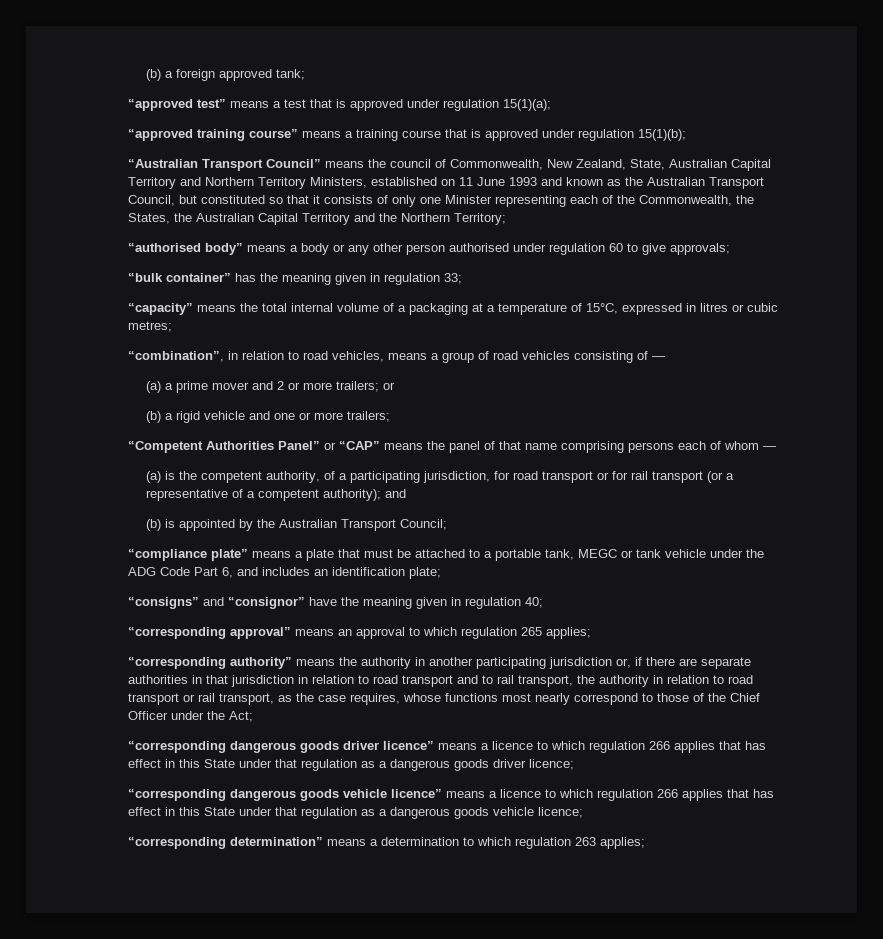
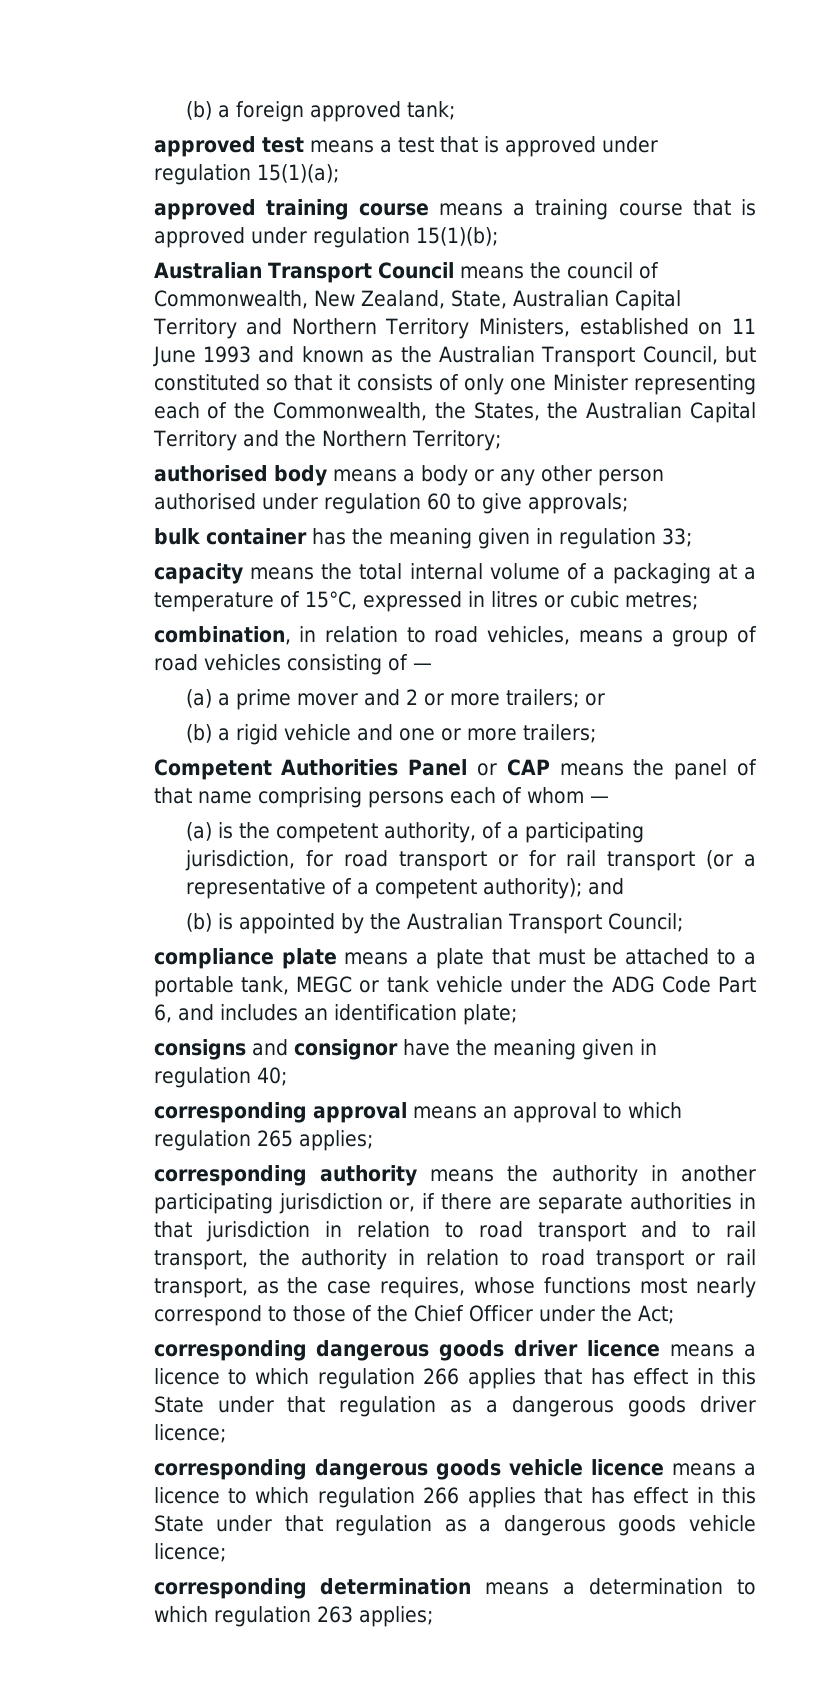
- “approved test” means a test that is approved under regulation 15(1)(a);
+ approved test means a test that is approved under regulation 15(1)(a);
- “approved training course” means a training course that is approved under regulation 15(1)(b);
+ approved training course means a training course that is approved under regulation 15(1)(b);
- “Australian Transport Council” means the council of Commonwealth, New Zealand, State, Australian Capital Territory and Northern Territory Ministers, established on 11 June 1993 and known as the Australian Transport Council, but constituted so that it consists of only one Minister representing each of the Commonwealth, the States, the Australian Capital Territory and the Northern Territory;
+ Australian Transport Council means the council of Commonwealth, New Zealand, State, Australian Capital Territory and Northern Territory Ministers, established on 11 June 1993 and known as the Australian Transport Council, but constituted so that it consists of only one Minister representing each of the Commonwealth, the States, the Australian Capital Territory and the Northern Territory;
- “authorised body” means a body or any other person authorised under regulation 60 to give approvals;
+ authorised body means a body or any other person authorised under regulation 60 to give approvals;
- “bulk container” has the meaning given in regulation 33;
+ bulk container has the meaning given in regulation 33;
- “capacity” means the total internal volume of a packaging at a temperature of 15°C, expressed in litres or cubic metres;
+ capacity means the total internal volume of a packaging at a temperature of 15°C, expressed in litres or cubic metres;
- “combination”, in relation to road vehicles, means a group of road vehicles consisting of —
+ combination, in relation to road vehicles, means a group of road vehicles consisting of —
- “Competent Authorities Panel” or “CAP” means the panel of that name comprising persons each of whom —
+ Competent Authorities Panel or CAP means the panel of that name comprising persons each of whom —
- “compliance plate” means a plate that must be attached to a portable tank, MEGC or tank vehicle under the ADG Code Part 6, and includes an identification plate;
+ compliance plate means a plate that must be attached to a portable tank, MEGC or tank vehicle under the ADG Code Part 6, and includes an identification plate;
- “consigns” and “consignor” have the meaning given in regulation 40;
+ consigns and consignor have the meaning given in regulation 40;
- “corresponding approval” means an approval to which regulation 265 applies;
+ corresponding approval means an approval to which regulation 265 applies;
- “corresponding authority” means the authority in another participating jurisdiction or, if there are separate authorities in that jurisdiction in relation to road transport and to rail transport, the authority in relation to road transport or rail transport, as the case requires, whose functions most nearly correspond to those of the Chief Officer under the Act;
+ corresponding authority means the authority in another participating jurisdiction or, if there are separate authorities in that jurisdiction in relation to road transport and to rail transport, the authority in relation to road transport or rail transport, as the case requires, whose functions most nearly correspond to those of the Chief Officer under the Act;
- “corresponding dangerous goods driver licence” means a licence to which regulation 266 applies that has effect in this State under that regulation as a dangerous goods driver licence;
+ corresponding dangerous goods driver licence means a licence to which regulation 266 applies that has effect in this State under that regulation as a dangerous goods driver licence;
- “corresponding dangerous goods vehicle licence” means a licence to which regulation 266 applies that has effect in this State under that regulation as a dangerous goods vehicle licence;
+ corresponding dangerous goods vehicle licence means a licence to which regulation 266 applies that has effect in this State under that regulation as a dangerous goods vehicle licence;
- “corresponding determination” means a determination to which regulation 263 applies;
+ corresponding determination means a determination to which regulation 263 applies;

